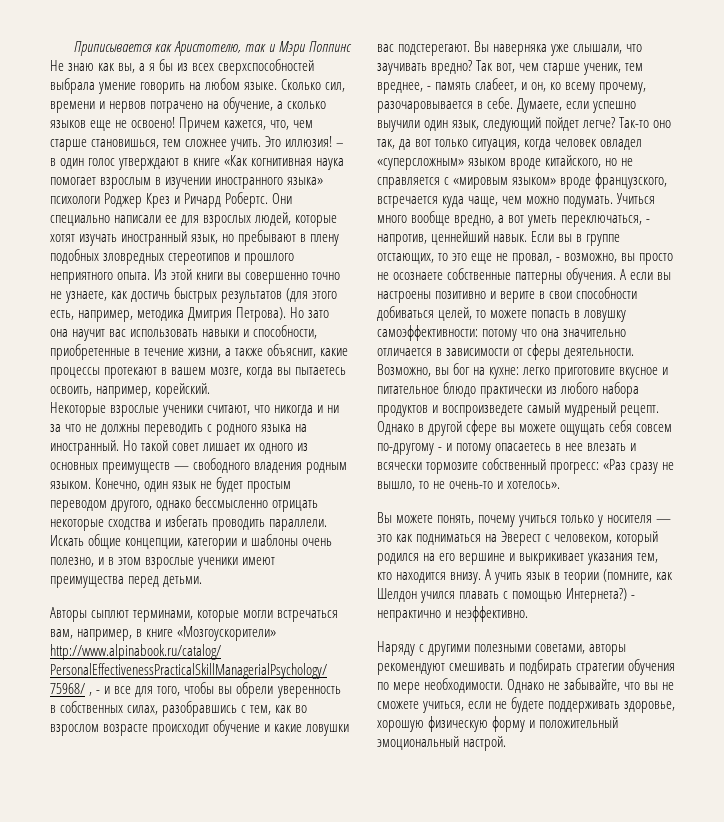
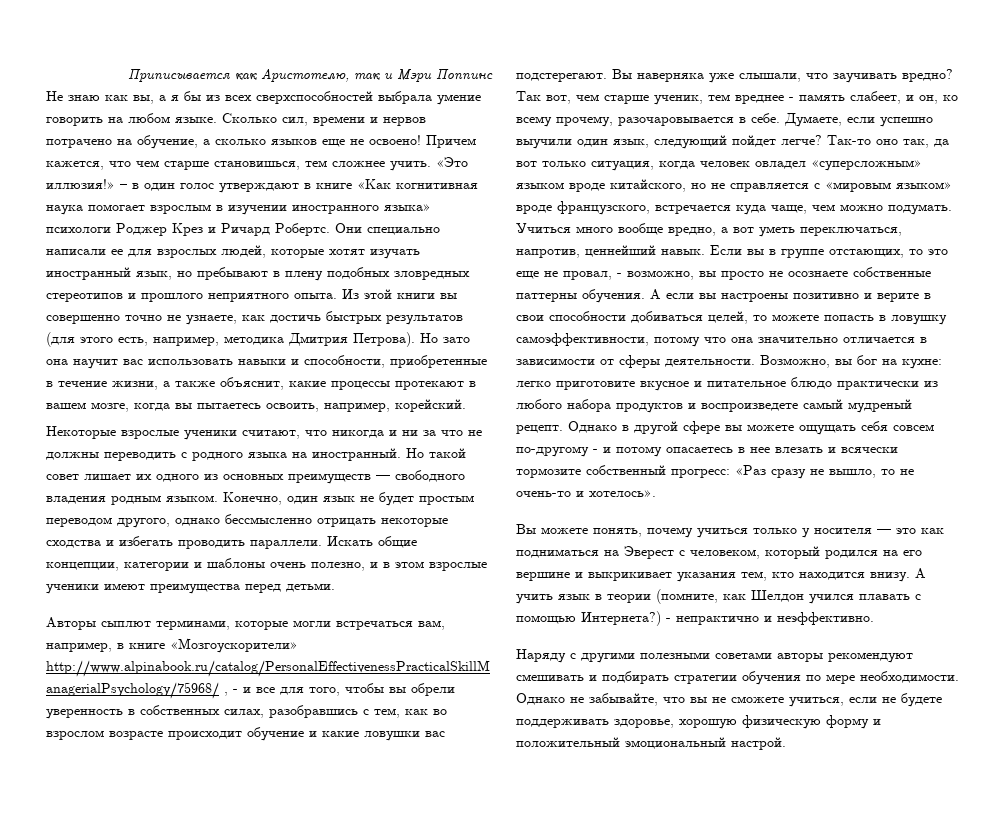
- Причем кажется, что, чем старше становишься, тем сложнее учить.
+ Причем кажется, что чем старше становишься, тем сложнее учить.
- Это иллюзия!
+ «Это иллюзия!»
- Так вот, чем старше ученик, тем вреднее, - память слабеет, и он, ко всему прочему, разочаровывается в себе.
+ Так вот, чем старше ученик, тем вреднее - память слабеет, и он, ко всему прочему, разочаровывается в себе.
- Учиться много вообще вредно, а вот уметь переключаться, - напротив, ценнейший навык.
+ Учиться много вообще вредно, а вот уметь переключаться, напротив, ценнейший навык.
- А если вы настроены позитивно и верите в свои способности добиваться целей, то можете попасть в ловушку самоэффективности: потому что она значительно отличается в зависимости от сферы деятельности.
+ А если вы настроены позитивно и верите в свои способности добиваться целей, то можете попасть в ловушку самоэффективности, потому что она значительно отличается в зависимости от сферы деятельности.
- Наряду с другими полезными советами, авторы рекомендуют смешивать и подбирать стратегии обучения по мере необходимости.
+ Наряду с другими полезными советами авторы рекомендуют смешивать и подбирать стратегии обучения по мере необходимости.

